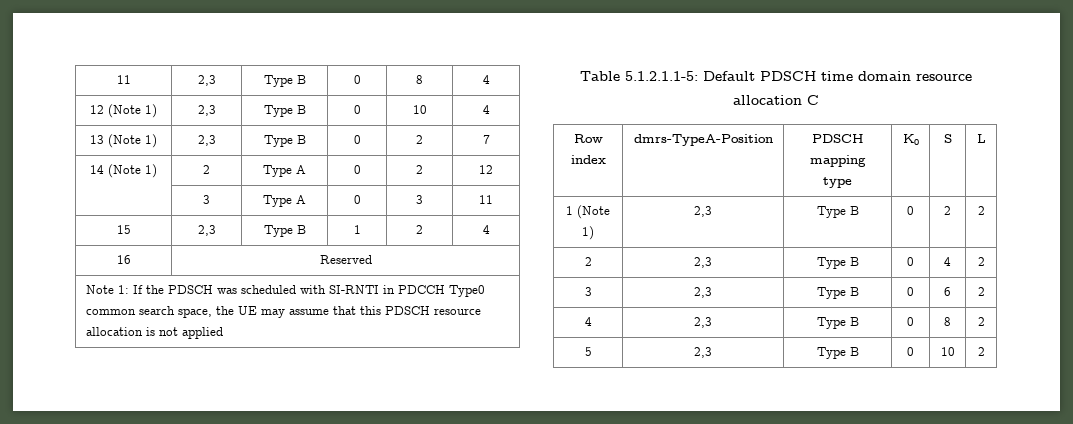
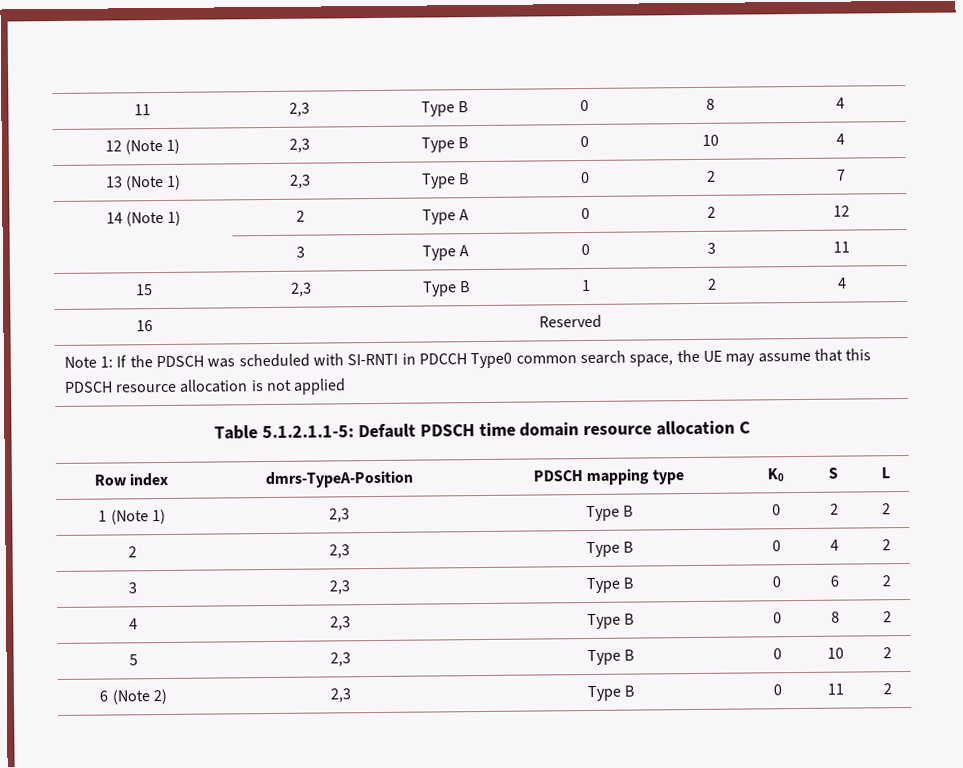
+ 6 (Note 2) | 2,3 | Type B | 0 | 11 | 2

